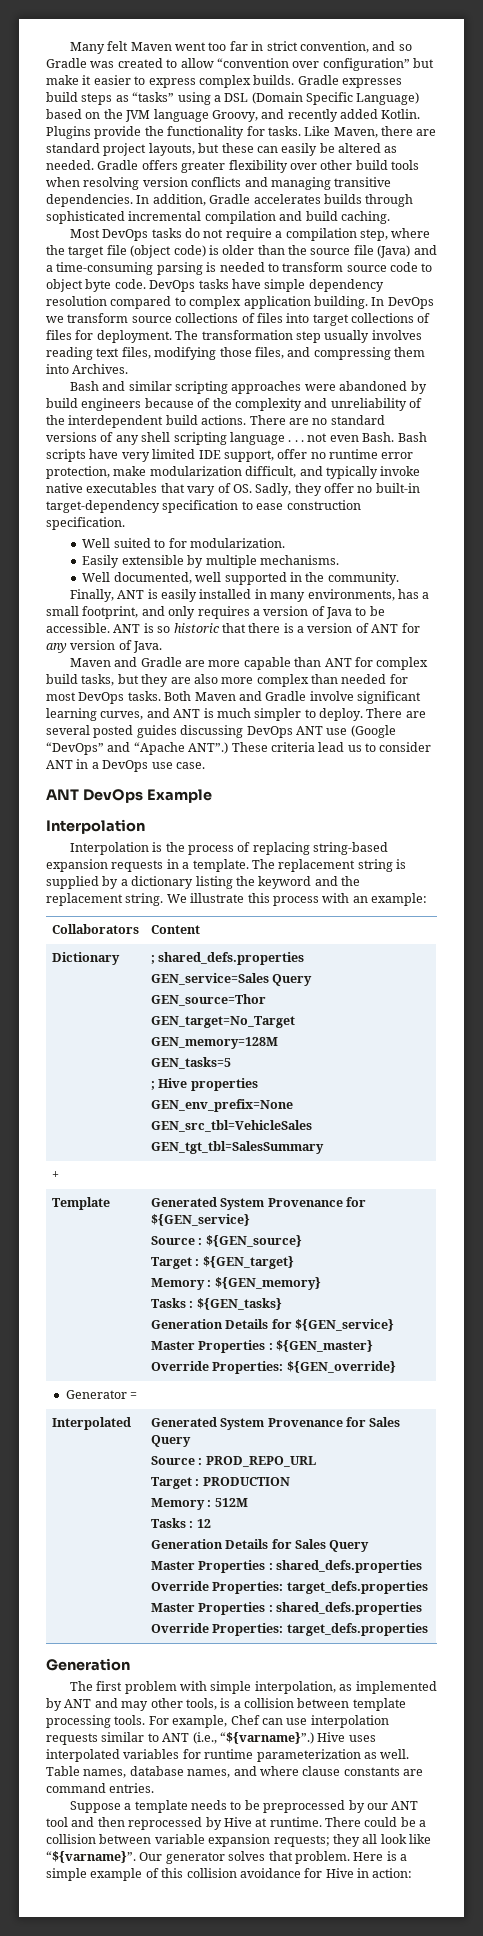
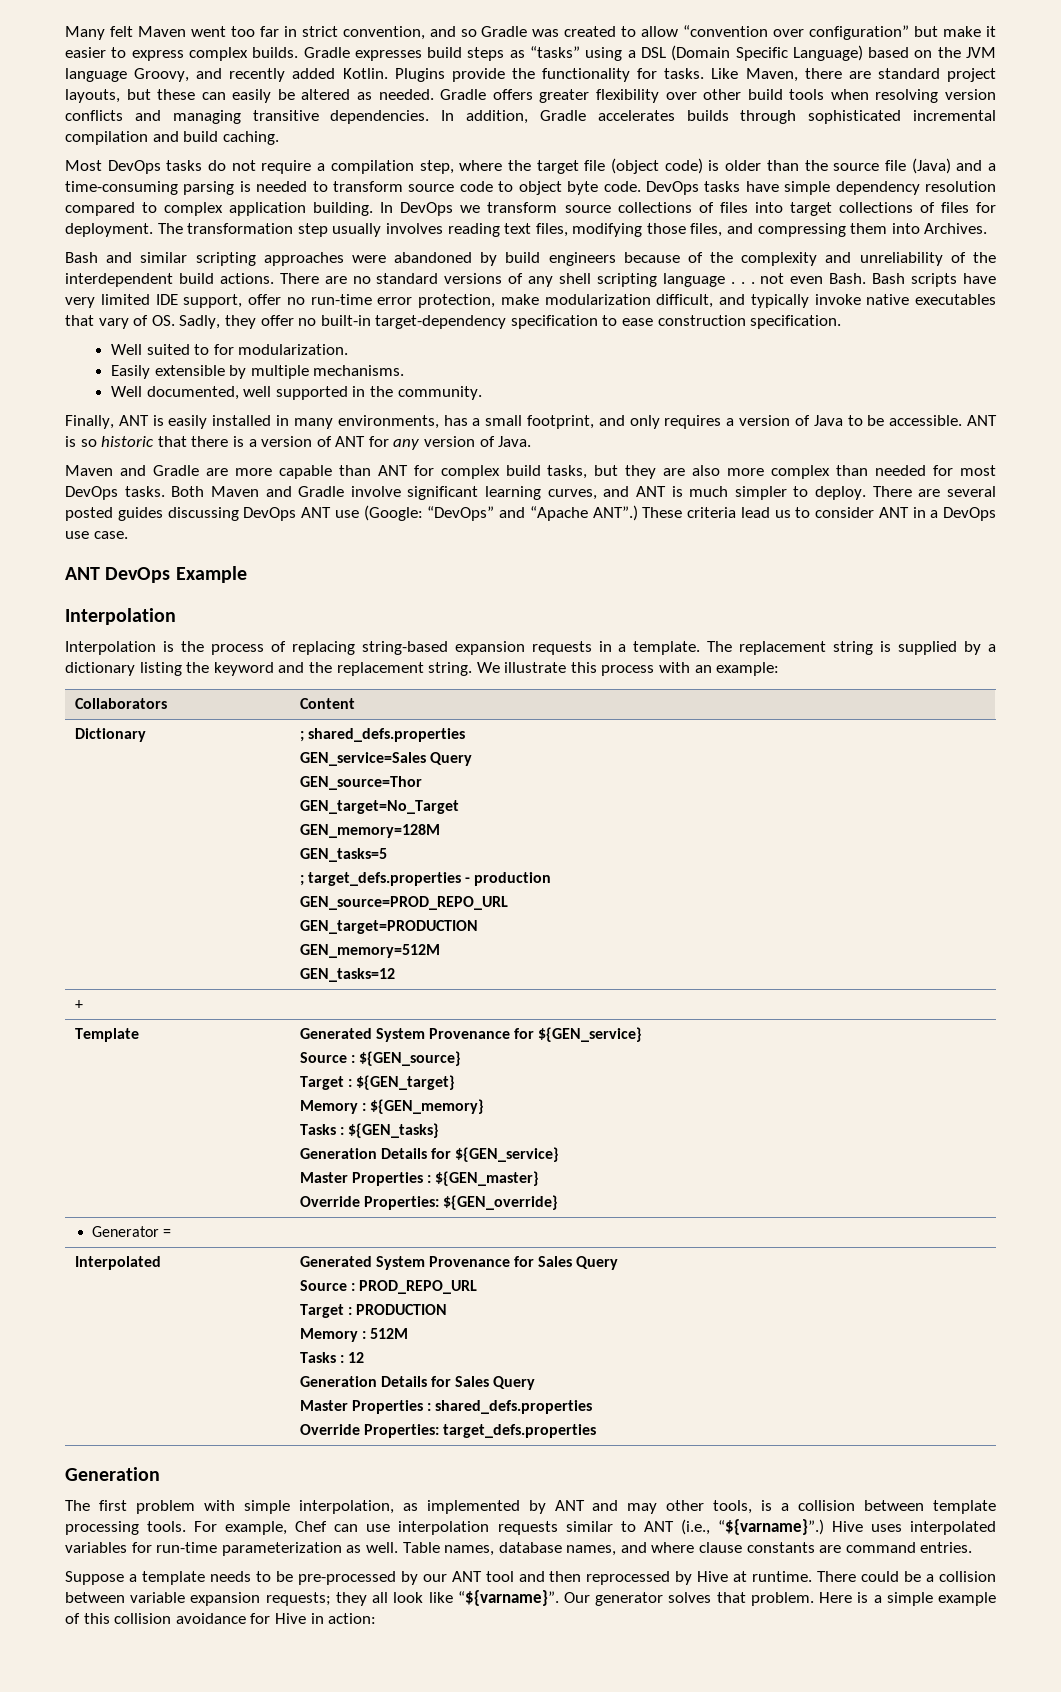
- Bash scripts have very limited IDE support, offer no runtime error protection, make modularization difficult, and typically invoke native executables that vary of OS. Sadly, they offer no built-in target-dependency specification to ease construction specification.
+ Bash scripts have very limited IDE support, offer no run-time error protection, make modularization difficult, and typically invoke native executables that vary of OS. Sadly, they offer no built-in target-dependency specification to ease construction specification.
- There are several posted guides discussing DevOps ANT use (Google “DevOps” and “Apache ANT”.)
+ There are several posted guides discussing DevOps ANT use (Google: “DevOps” and “Apache ANT”.)
  Dictionary | ; shared_defs.properties
  GEN_service=Sales Query
  GEN_source=Thor
  GEN_target=No_Target
  GEN_memory=128M
  GEN_tasks=5
- ; Hive properties
- GEN_env_prefix=None
- GEN_src_tbl=VehicleSales
- GEN_tgt_tbl=SalesSummary
+ ; target_defs.properties - production
+ GEN_source=PROD_REPO_URL
+ GEN_target=PRODUCTION
+ GEN_memory=512M
+ GEN_tasks=12
  Interpolated | Generated System Provenance for Sales Query
  Source : PROD_REPO_URL
  Target : PRODUCTION
  Memory : 512M
  Tasks : 12
  Generation Details for Sales Query
- Master Properties : shared_defs.properties
- Override Properties: target_defs.properties
- Hive uses interpolated variables for runtime parameterization as well.
+ Hive uses interpolated variables for run-time parameterization as well.
- Suppose a template needs to be preprocessed by our ANT tool and then reprocessed by Hive at runtime.
+ Suppose a template needs to be pre-processed by our ANT tool and then reprocessed by Hive at runtime.

